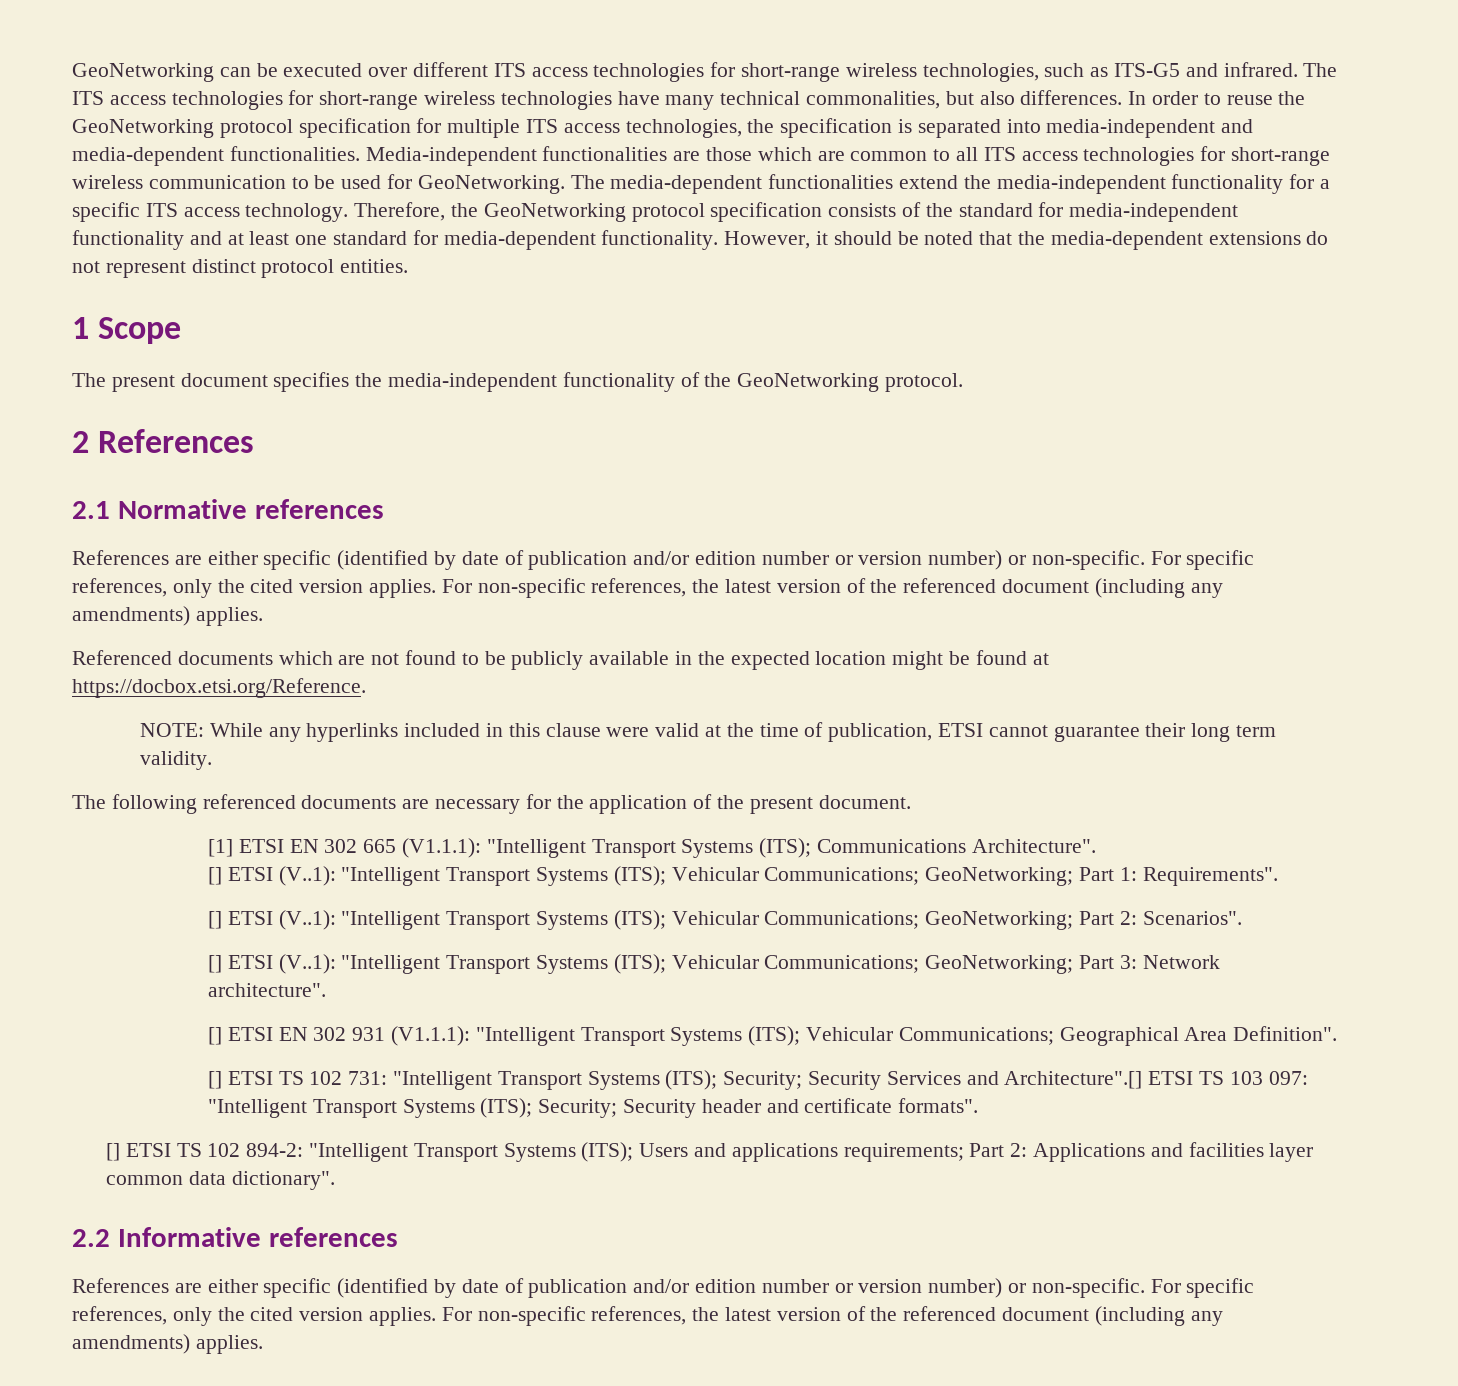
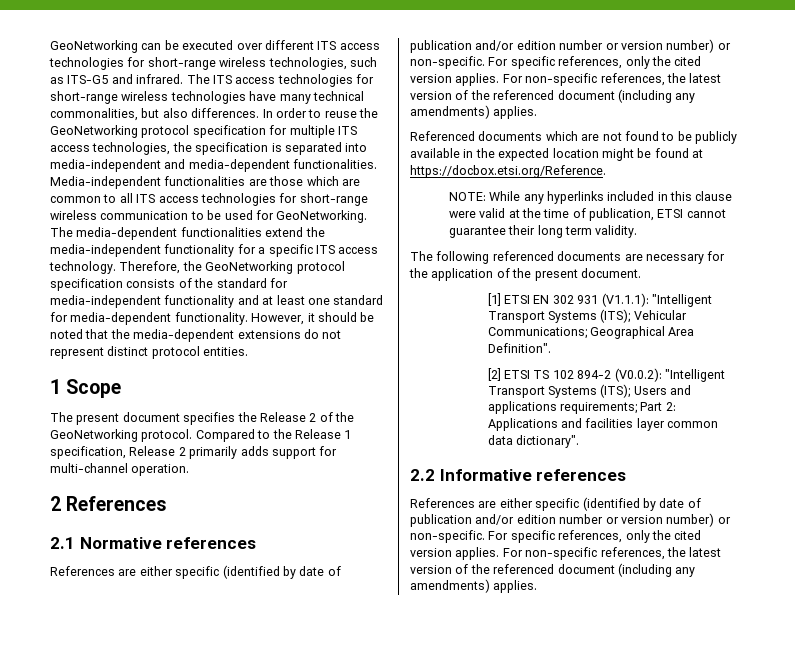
- The present document specifies the media-independent functionality of the GeoNetworking protocol.
+ The present document specifies the Release 2 of the GeoNetworking protocol. Compared to the Release 1 specification, Release 2 primarily adds support for multi-channel operation.
- [1] ETSI EN 302 665 (V1.1.1): "Intelligent Transport Systems (ITS); Communications Architecture".
- [] ETSI (V..1): "Intelligent Transport Systems (ITS); Vehicular Communications; GeoNetworking; Part 1: Requirements".
- [] ETSI (V..1): "Intelligent Transport Systems (ITS); Vehicular Communications; GeoNetworking; Part 2: Scenarios".
- [] ETSI (V..1): "Intelligent Transport Systems (ITS); Vehicular Communications; GeoNetworking; Part 3: Network architecture".
- [] ETSI EN 302 931 (V1.1.1): "Intelligent Transport Systems (ITS); Vehicular Communications; Geographical Area Definition".
+ [1] ETSI EN 302 931 (V1.1.1): "Intelligent Transport Systems (ITS); Vehicular Communications; Geographical Area Definition".
- [] ETSI TS 102 731: "Intelligent Transport Systems (ITS); Security; Security Services and Architecture".[] ETSI TS 103 097: "Intelligent Transport Systems (ITS); Security; Security header and certificate formats".
- [] ETSI TS 102 894-2: "Intelligent Transport Systems (ITS); Users and applications requirements; Part 2: Applications and facilities layer common data dictionary".
+ [2] ETSI TS 102 894-2 (V0.0.2): "Intelligent Transport Systems (ITS); Users and applications requirements; Part 2: Applications and facilities layer common data dictionary".

